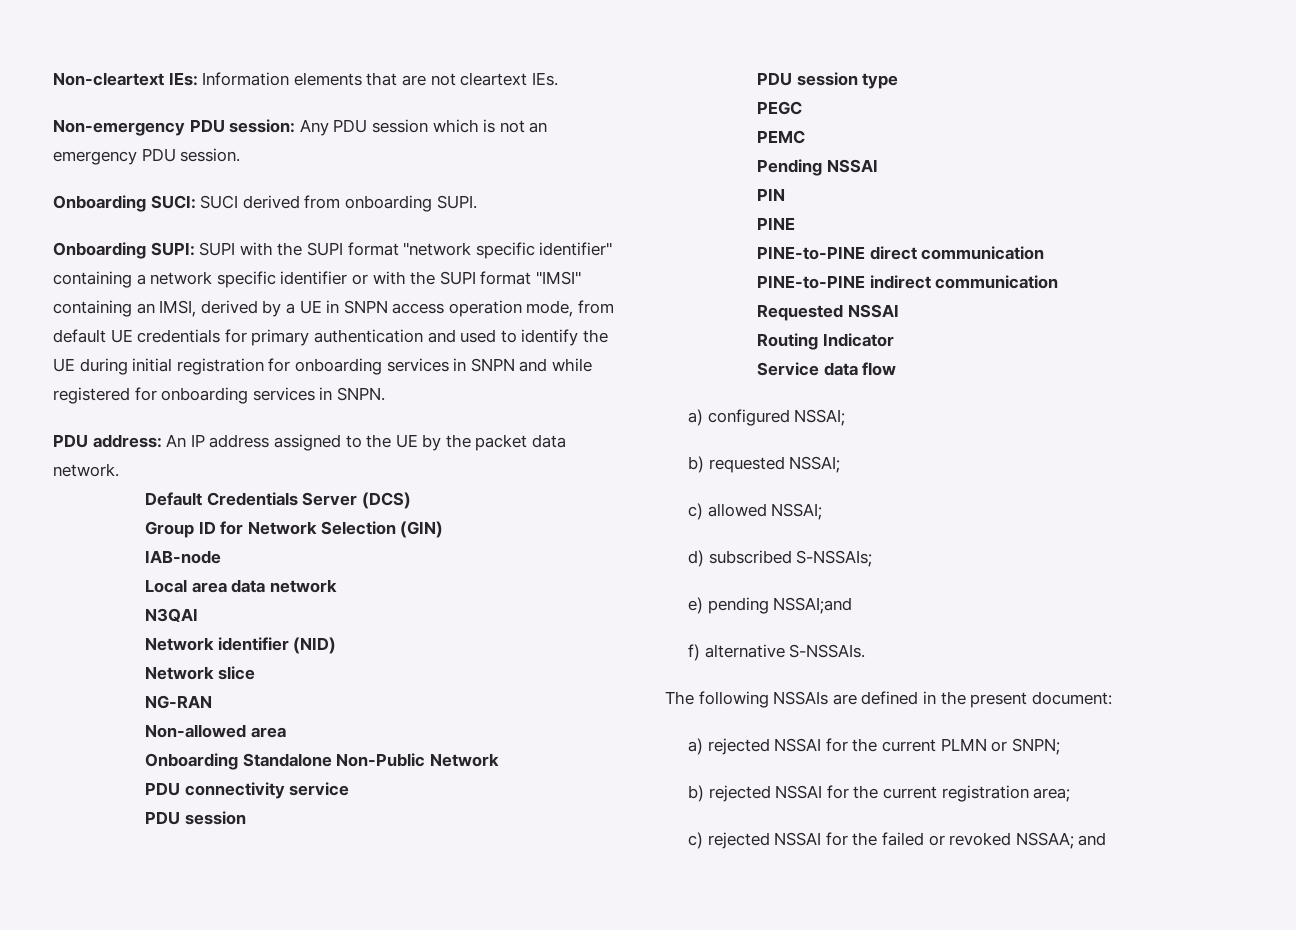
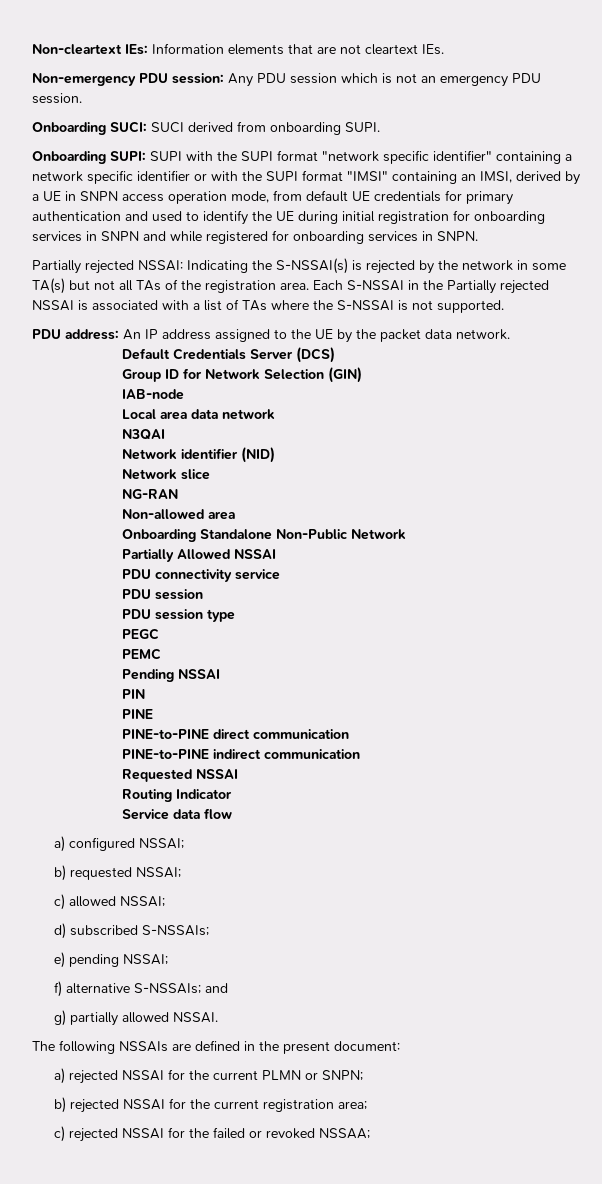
+ Partially rejected NSSAI: Indicating the S-NSSAI(s) is rejected by the network in some TA(s) but not all TAs of the registration area. Each S-NSSAI in the Partially rejected NSSAI is associated with a list of TAs where the S-NSSAI is not supported.
+ Partially Allowed NSSAI
- e) pending NSSAI;and
+ e) pending NSSAI;
- f) alternative S-NSSAIs.
+ f) alternative S-NSSAIs; and
+ g) partially allowed NSSAI.
- c) rejected NSSAI for the failed or revoked NSSAA; and
+ c) rejected NSSAI for the failed or revoked NSSAA;

